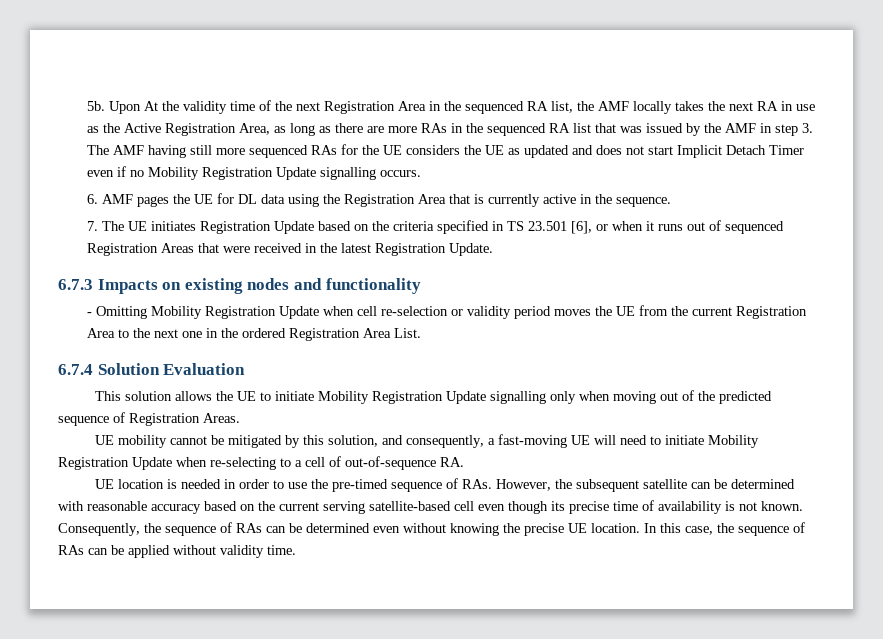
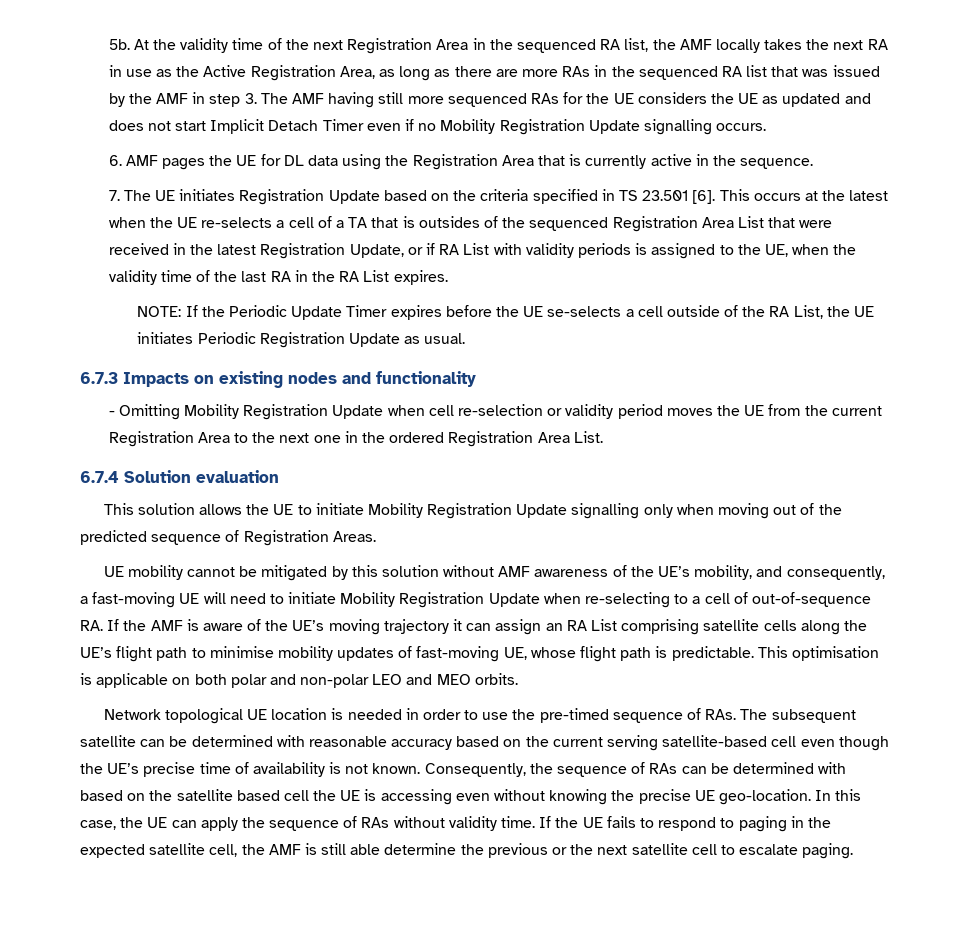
- Upon At the validity time of the next Registration Area in the sequenced RA list, the AMF locally takes the next RA in use as the Active Registration Area, as long as there are more RAs in the sequenced RA list that was issued by the AMF in step 3. The AMF having still more sequenced RAs for the UE considers the UE as updated and does not start Implicit Detach Timer even if no Mobility Registration Update signalling occurs.
+ At the validity time of the next Registration Area in the sequenced RA list, the AMF locally takes the next RA in use as the Active Registration Area, as long as there are more RAs in the sequenced RA list that was issued by the AMF in step 3. The AMF having still more sequenced RAs for the UE considers the UE as updated and does not start Implicit Detach Timer even if no Mobility Registration Update signalling occurs.
- 7. The UE initiates Registration Update based on the criteria specified in TS 23.501 [6], or when it runs out of sequenced Registration Areas that were received in the latest Registration Update.
+ 7. The UE initiates Registration Update based on the criteria specified in TS 23.501 [6]. This occurs at the latest when the UE re-selects a cell of a TA that is outsides of the sequenced Registration Area List that were received in the latest Registration Update, or if RA List with validity periods is assigned to the UE, when the validity time of the last RA in the RA List expires.
+ NOTE: If the Periodic Update Timer expires before the UE se-selects a cell outside of the RA List, the UE initiates Periodic Registration Update as usual.
- 6.7.4 Solution Evaluation
+ 6.7.4 Solution evaluation
- UE mobility cannot be mitigated by this solution, and consequently, a fast-moving UE will need to initiate Mobility Registration Update when re-selecting to a cell of out-of-sequence RA.
- UE location is needed in order to use the pre-timed sequence of RAs. However, the subsequent satellite can be determined with reasonable accuracy based on the current serving satellite-based cell even though its precise time of availability is not known.
+ UE mobility cannot be mitigated by this solution without AMF awareness of the UE’s mobility, and consequently, a fast-moving UE will need to initiate Mobility Registration Update when re-selecting to a cell of out-of-sequence RA. If the AMF is aware of the UE’s moving trajectory it can assign an RA List comprising satellite cells along the UE’s flight path to minimise mobility updates of fast-moving UE, whose flight path is predictable. This optimisation is applicable on both polar and non-polar LEO and MEO orbits.
+ Network topological UE location is needed in order to use the pre-timed sequence of RAs. The subsequent satellite can be determined with reasonable accuracy based on the current serving satellite-based cell even though the UE’s precise time of availability is not known.
- Consequently, the sequence of RAs can be determined even without knowing the precise UE location.
+ Consequently, the sequence of RAs can be determined with based on the satellite based cell the UE is accessing even without knowing the precise UE geo-location.
- In this case, the sequence of RAs can be applied without validity time.
+ In this case, the UE can apply the sequence of RAs without validity time. If the UE fails to respond to paging in the expected satellite cell, the AMF is still able determine the previous or the next satellite cell to escalate paging.

